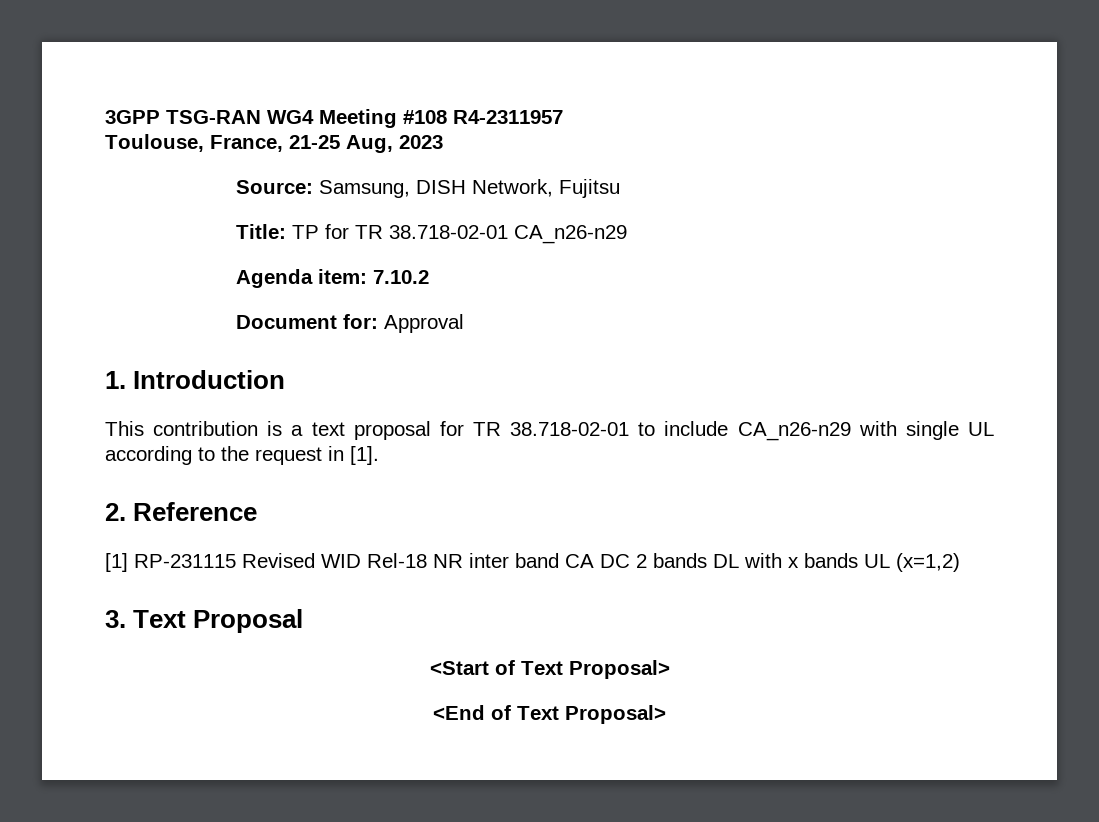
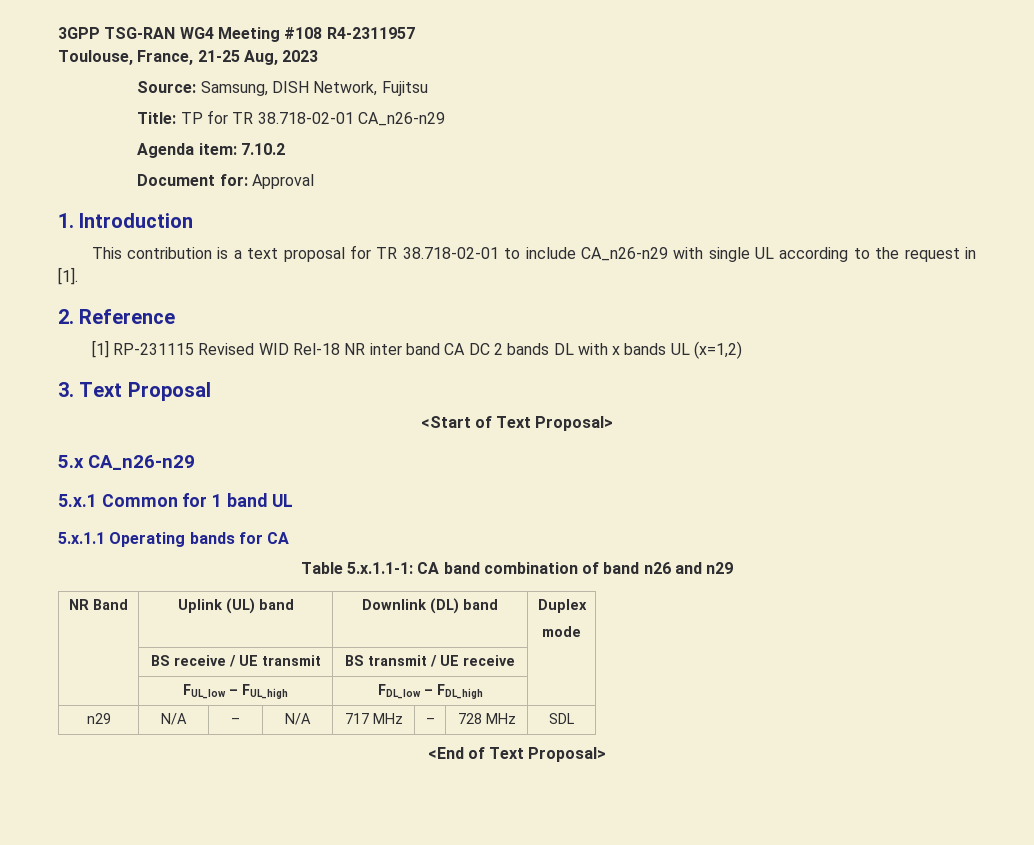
+ 5.x CA_n26-n29
+ 5.x.1 Common for 1 band UL
+ 5.x.1.1 Operating bands for CA
+ Table 5.x.1.1-1: CA band combination of band n26 and n29
+ NR Band | Uplink (UL) band | Downlink (DL) band | Duplex
+ mode
+ | BS receive / UE transmit | BS transmit / UE receive |
+ | FUL_low – FUL_high | FDL_low – FDL_high |
+ n29 | N/A | – | N/A | 717 MHz | – | 728 MHz | SDL

